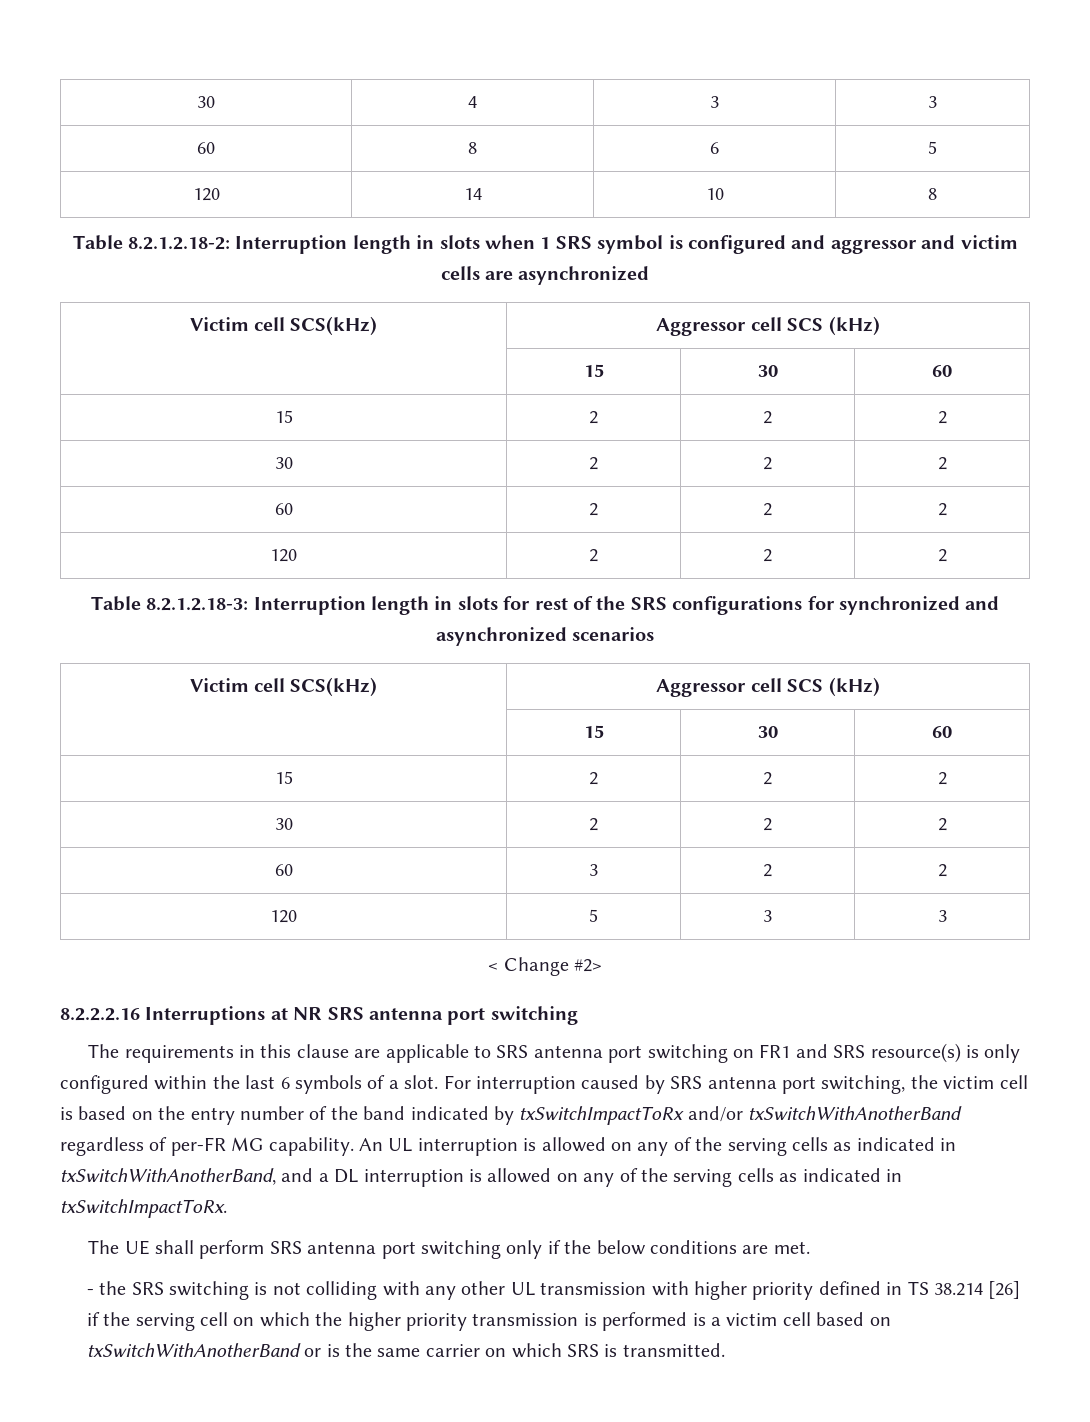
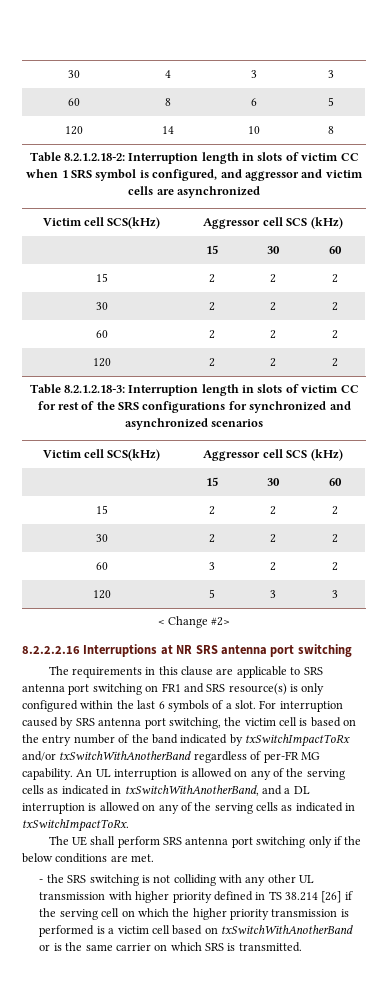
- Table 8.2.1.2.18-2: Interruption length in slots when 1 SRS symbol is configured and aggressor and victim cells are asynchronized
+ Table 8.2.1.2.18-2: Interruption length in slots of victim CC when 1 SRS symbol is configured, and aggressor and victim cells are asynchronized
- Table 8.2.1.2.18-3: Interruption length in slots for rest of the SRS configurations for synchronized and asynchronized scenarios
+ Table 8.2.1.2.18-3: Interruption length in slots of victim CC for rest of the SRS configurations for synchronized and asynchronized scenarios

